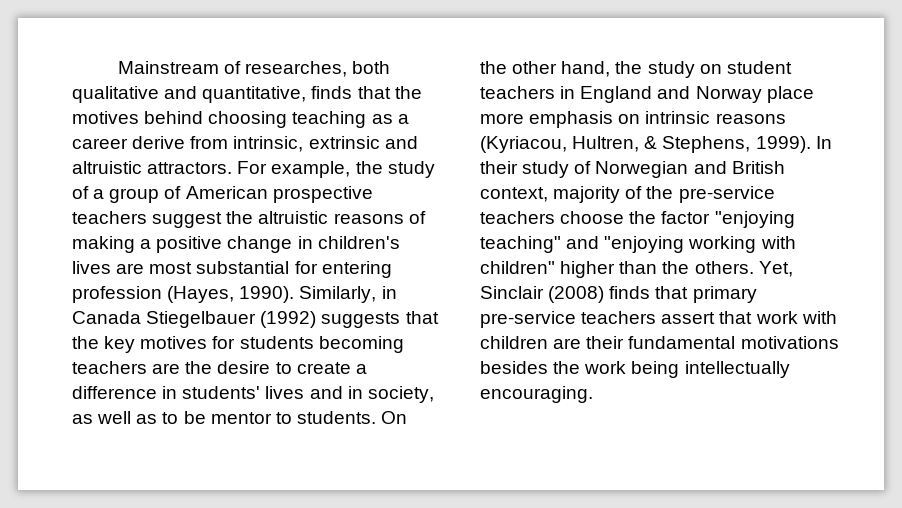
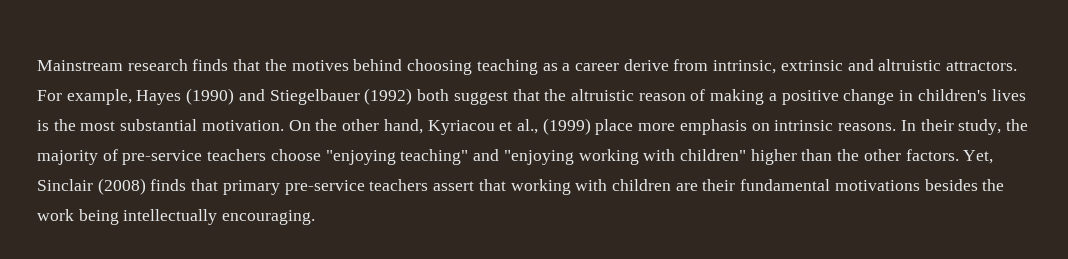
- Mainstream of researches, both qualitative and quantitative, finds that the motives behind choosing teaching as a career derive from intrinsic, extrinsic and altruistic attractors.
+ Mainstream research finds that the motives behind choosing teaching as a career derive from intrinsic, extrinsic and altruistic attractors.
- For example, the study of a group of American prospective teachers suggest the altruistic reasons of making a positive change in children's lives are most substantial for entering profession (Hayes, 1990). Similarly, in Canada Stiegelbauer (1992) suggests that the key motives for students becoming teachers are the desire to create a difference in students' lives and in society, as well as to be mentor to students. On the other hand, the study on student teachers in England and Norway place more emphasis on intrinsic reasons (Kyriacou, Hultren, & Stephens, 1999). In their study of Norwegian and British context, majority of the pre-service teachers choose the factor "enjoying teaching" and "enjoying working with children" higher than the others.
+ For example, Hayes (1990) and Stiegelbauer (1992) both suggest that the altruistic reason of making a positive change in children's lives is the most substantial motivation. On the other hand, Kyriacou et al., (1999) place more emphasis on intrinsic reasons. In their study, the majority of pre-service teachers choose "enjoying teaching" and "enjoying working with children" higher than the other factors.
- Yet, Sinclair (2008) finds that primary pre-service teachers assert that work with children are their fundamental motivations besides the work being intellectually encouraging.
+ Yet, Sinclair (2008) finds that primary pre-service teachers assert that working with children are their fundamental motivations besides the work being intellectually encouraging.

